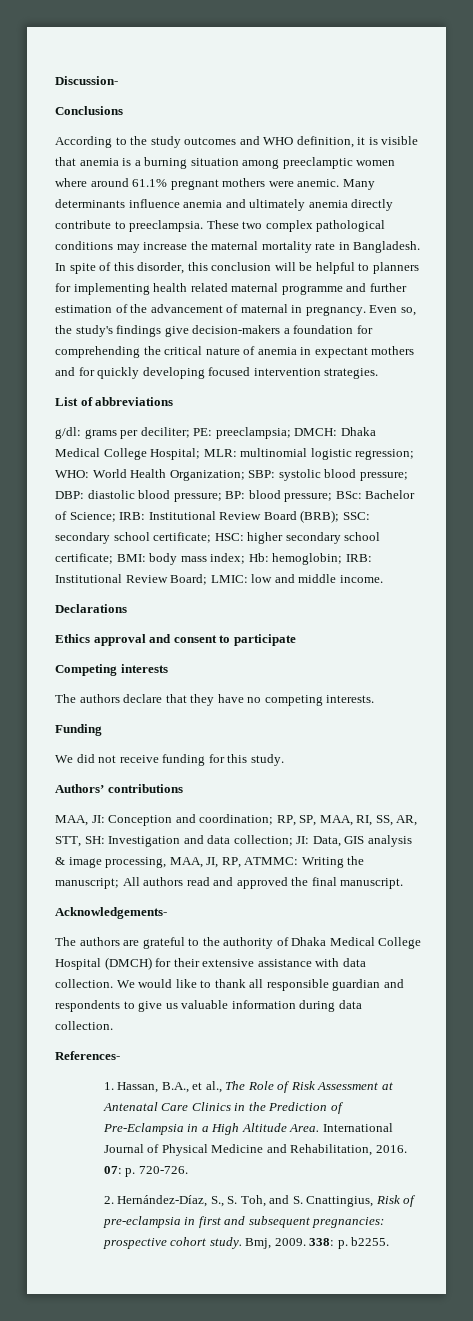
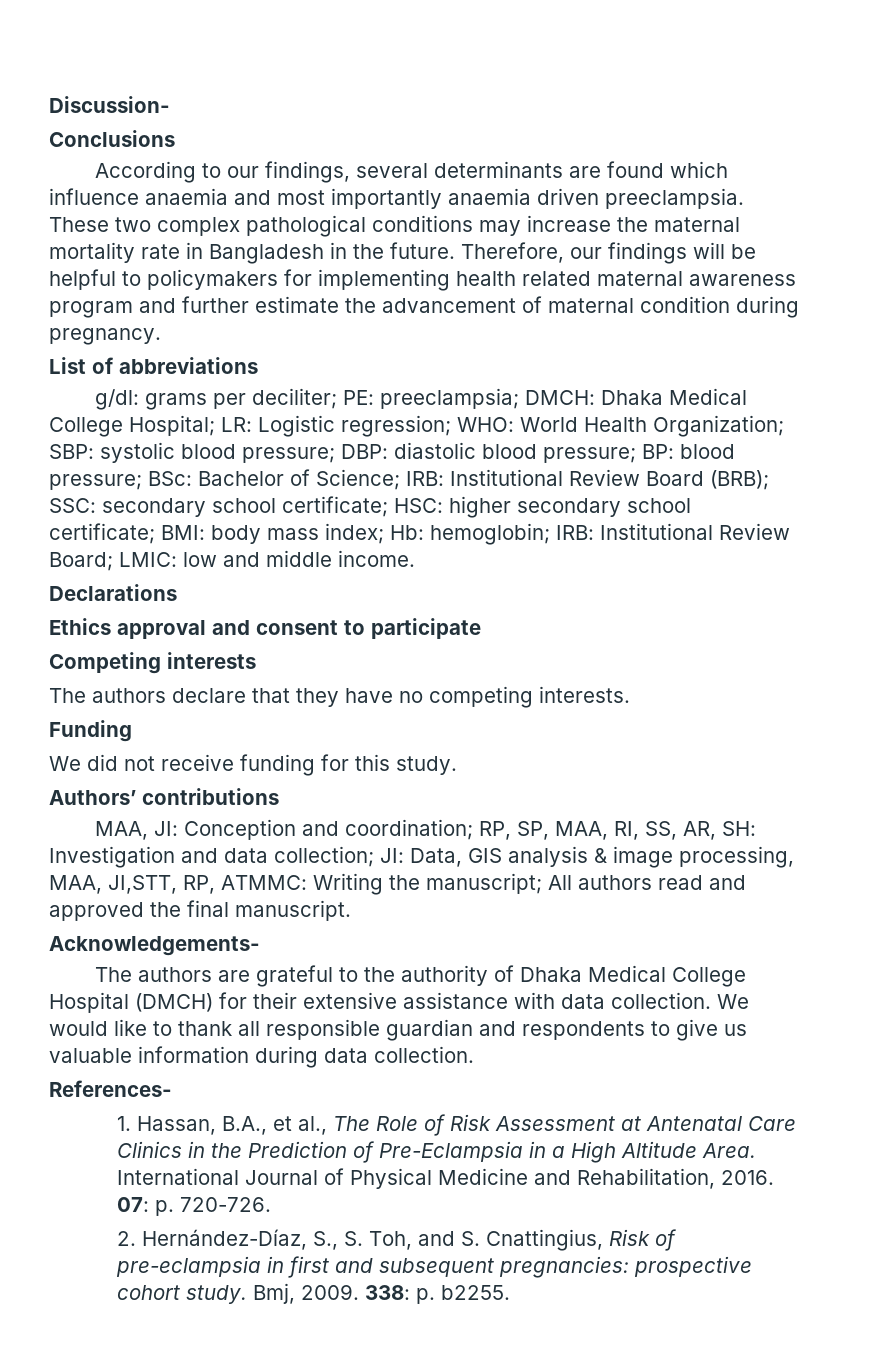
- According to the study outcomes and WHO definition, it is visible that anemia is a burning situation among preeclamptic women where around 61.1% pregnant mothers were anemic. Many determinants influence anemia and ultimately anemia directly contribute to preeclampsia.
+ According to our findings, several determinants are found which influence anaemia and most importantly anaemia driven preeclampsia.
- These two complex pathological conditions may increase the maternal mortality rate in Bangladesh. In spite of this disorder, this conclusion will be helpful to planners for implementing health related maternal programme and further estimation of the advancement of maternal in pregnancy. Even so, the study's findings give decision-makers a foundation for comprehending the critical nature of anemia in expectant mothers and for quickly developing focused intervention strategies.
+ These two complex pathological conditions may increase the maternal mortality rate in Bangladesh in the future. Therefore, our findings will be helpful to policymakers for implementing health related maternal awareness program and further estimate the advancement of maternal condition during pregnancy.
- g/dl: grams per deciliter; PE: preeclampsia; DMCH: Dhaka Medical College Hospital; MLR: multinomial logistic regression; WHO: World Health Organization; SBP: systolic blood pressure; DBP: diastolic blood pressure; BP: blood pressure; BSc: Bachelor of Science; IRB: Institutional Review Board (BRB); SSC: secondary school certificate; HSC: higher secondary school certificate; BMI: body mass index; Hb: hemoglobin; IRB: Institutional Review Board; LMIC: low and middle income.
+ g/dl: grams per deciliter; PE: preeclampsia; DMCH: Dhaka Medical College Hospital; LR: Logistic regression; WHO: World Health Organization; SBP: systolic blood pressure; DBP: diastolic blood pressure; BP: blood pressure; BSc: Bachelor of Science; IRB: Institutional Review Board (BRB); SSC: secondary school certificate; HSC: higher secondary school certificate; BMI: body mass index; Hb: hemoglobin; IRB: Institutional Review Board; LMIC: low and middle income.
- MAA, JI: Conception and coordination; RP, SP, MAA, RI, SS, AR, STT, SH: Investigation and data collection; JI: Data, GIS analysis & image processing, MAA, JI, RP, ATMMC: Writing the manuscript; All authors read and approved the final manuscript.
+ MAA, JI: Conception and coordination; RP, SP, MAA, RI, SS, AR, SH: Investigation and data collection; JI: Data, GIS analysis & image processing, MAA, JI,STT, RP, ATMMC: Writing the manuscript; All authors read and approved the final manuscript.

